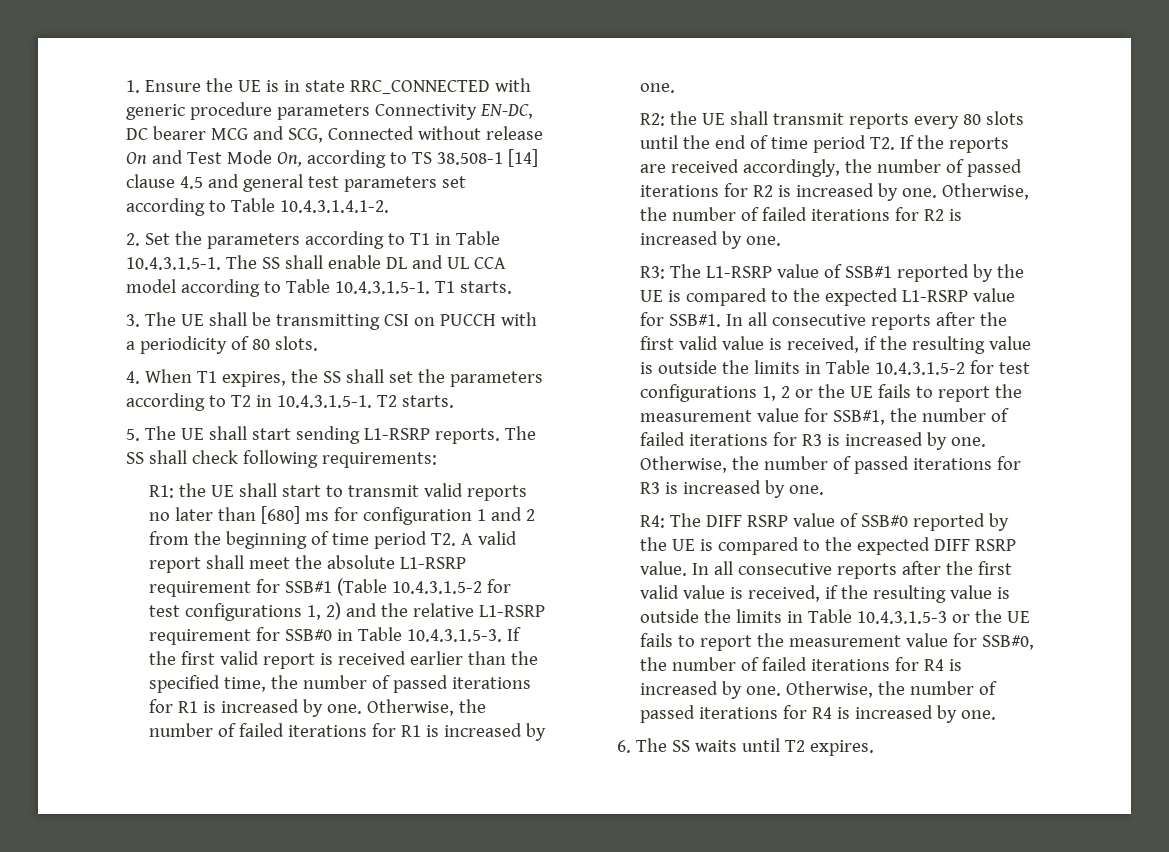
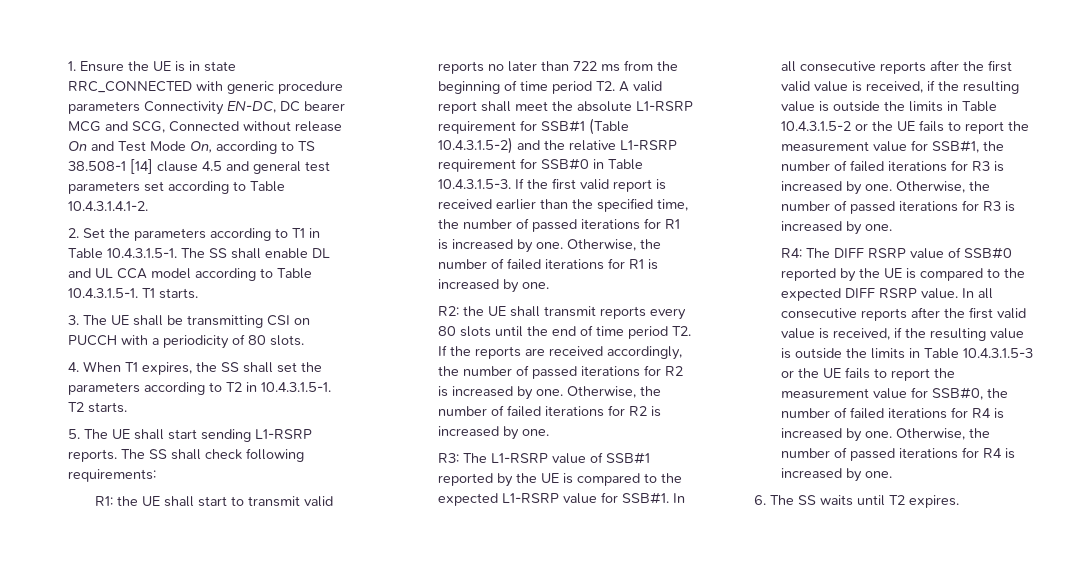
- the UE shall start to transmit valid reports no later than [680] ms for configuration 1 and 2 from the beginning of time period T2. A valid report shall meet the absolute L1-RSRP requirement for SSB#1 (Table 10.4.3.1.5-2 for test configurations 1, 2) and the relative L1-RSRP requirement for SSB#0 in Table 10.4.3.1.5-3. If the first valid report is received earlier than the specified time, the number of passed iterations for R1 is increased by one.
+ the UE shall start to transmit valid reports no later than 722 ms from the beginning of time period T2. A valid report shall meet the absolute L1-RSRP requirement for SSB#1 (Table 10.4.3.1.5-2) and the relative L1-RSRP requirement for SSB#0 in Table 10.4.3.1.5-3. If the first valid report is received earlier than the specified time, the number of passed iterations for R1 is increased by one.
- In all consecutive reports after the first valid value is received, if the resulting value is outside the limits in Table 10.4.3.1.5-2 for test configurations 1, 2 or the UE fails to report the measurement value for SSB#1, the number of failed iterations for R3 is increased by one.
+ In all consecutive reports after the first valid value is received, if the resulting value is outside the limits in Table 10.4.3.1.5-2 or the UE fails to report the measurement value for SSB#1, the number of failed iterations for R3 is increased by one.

